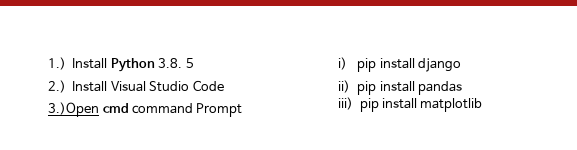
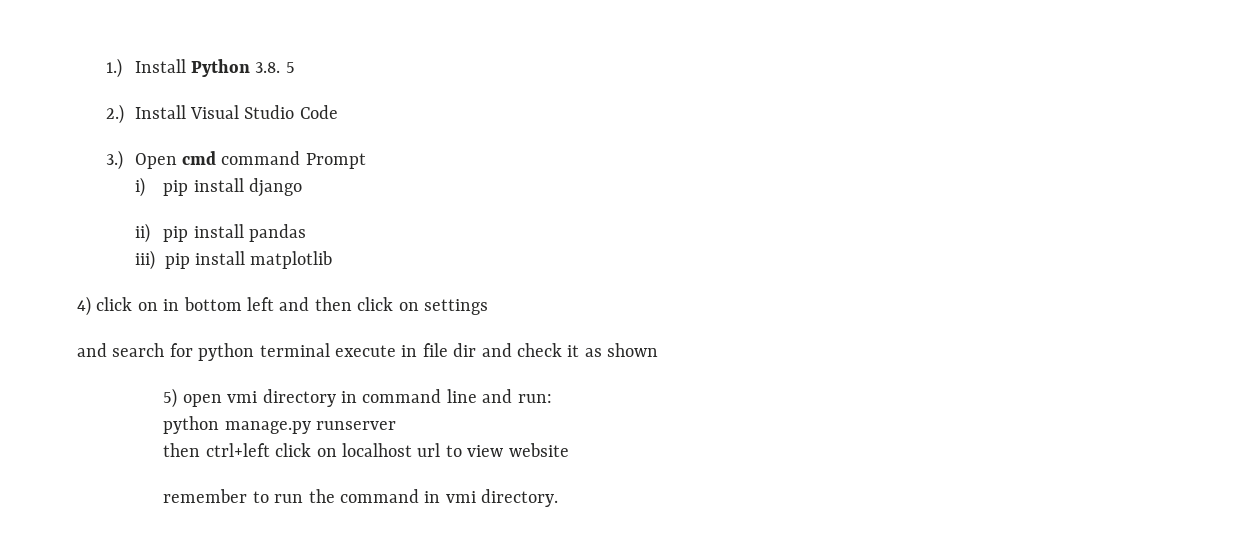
- 3.)Open cmd command Prompt
+ 3.) Open cmd command Prompt
+ 4) click on in bottom left and then click on settings
+ and search for python terminal execute in file dir and check it as shown
+ 5) open vmi directory in command line and run:
+ python manage.py runserver
+ then ctrl+left click on localhost url to view website
+ remember to run the command in vmi directory.

